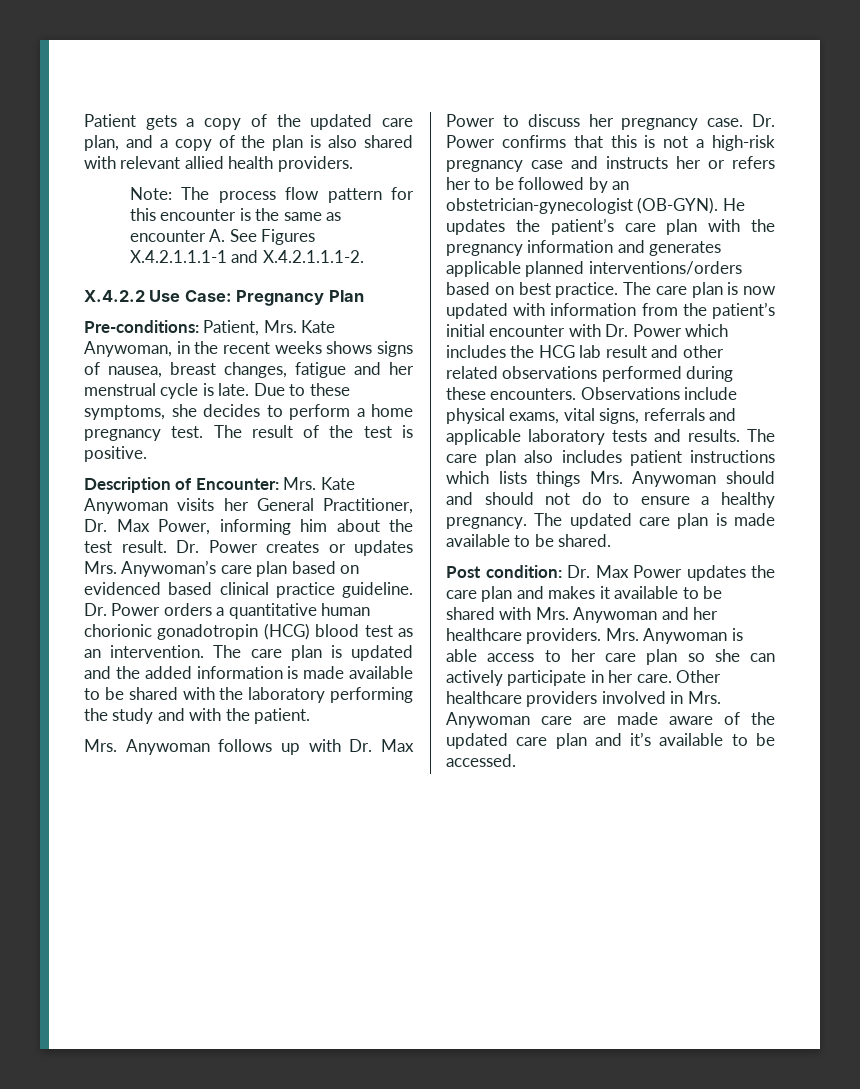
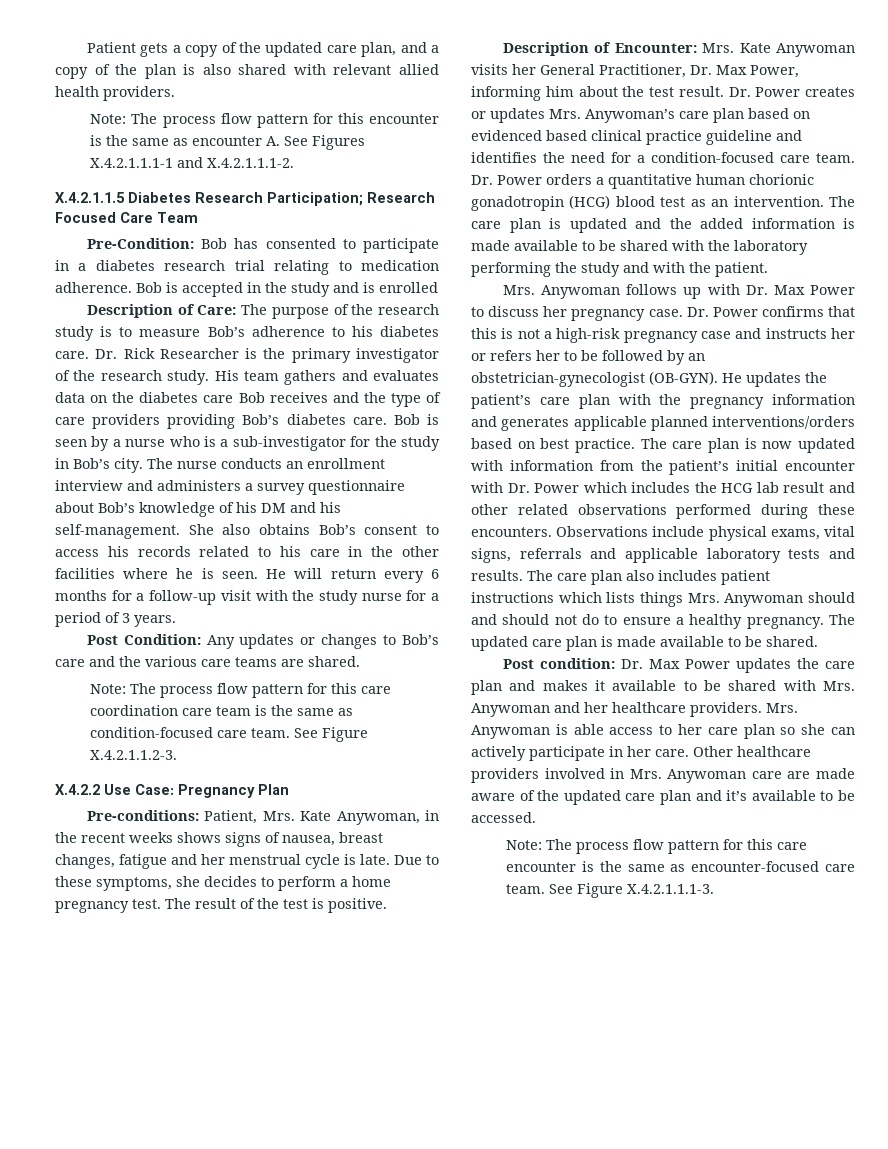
+ X.4.2.1.1.5 Diabetes Research Participation; Research Focused Care Team
+ Pre-Condition: Bob has consented to participate in a diabetes research trial relating to medication adherence. Bob is accepted in the study and is enrolled
+ Description of Care: The purpose of the research study is to measure Bob’s adherence to his diabetes care. Dr. Rick Researcher is the primary investigator of the research study. His team gathers and evaluates data on the diabetes care Bob receives and the type of care providers providing Bob’s diabetes care. Bob is seen by a nurse who is a sub-investigator for the study in Bob’s city. The nurse conducts an enrollment interview and administers a survey questionnaire about Bob’s knowledge of his DM and his self-management. She also obtains Bob’s consent to access his records related to his care in the other facilities where he is seen. He will return every 6 months for a follow-up visit with the study nurse for a period of 3 years.
+ Post Condition: Any updates or changes to Bob’s care and the various care teams are shared.
+ Note: The process flow pattern for this care coordination care team is the same as condition-focused care team. See Figure X.4.2.1.1.2-3.
- Dr. Power creates or updates Mrs. Anywoman’s care plan based on evidenced based clinical practice guideline.
+ Dr. Power creates or updates Mrs. Anywoman’s care plan based on evidenced based clinical practice guideline and identifies the need for a condition-focused care team.
+ Note: The process flow pattern for this care encounter is the same as encounter-focused care team. See Figure X.4.2.1.1.1-3.

